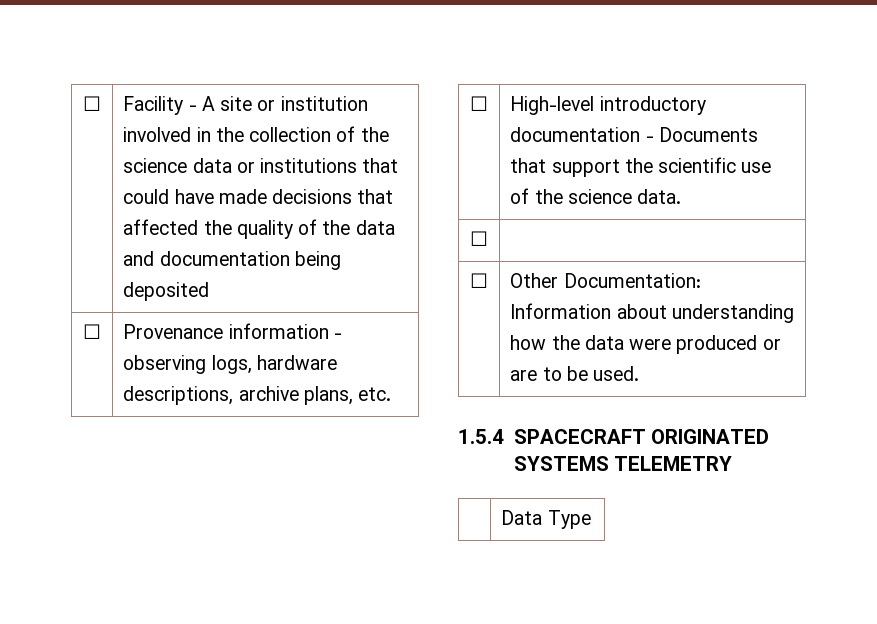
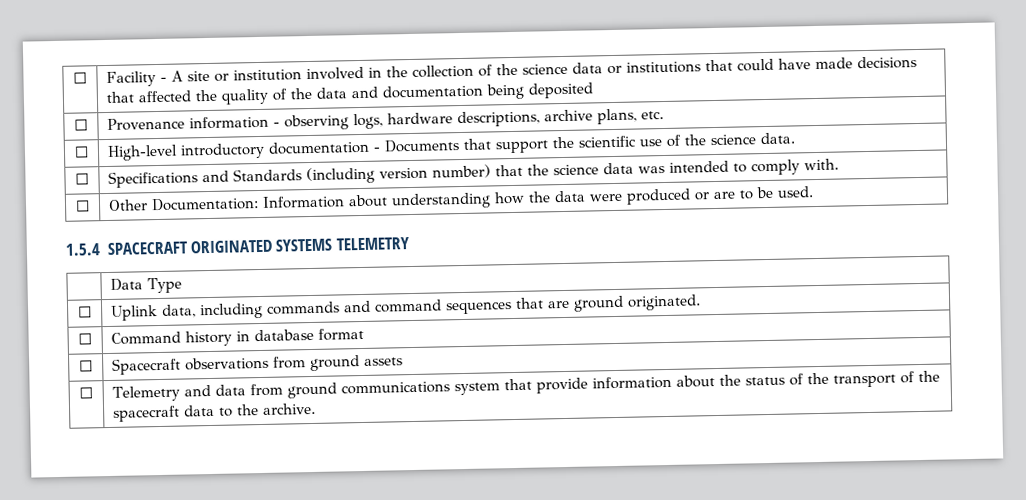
  ☐ | High-level introductory documentation - Documents that support the scientific use of the science data.
- ☐ |
+ ☐ | Specifications and Standards (including version number) that the science data was intended to comply with.
+ ☐ | Uplink data, including commands and command sequences that are ground originated.
+ ☐ | Command history in database format
+ ☐ | Spacecraft observations from ground assets
+ ☐ | Telemetry and data from ground communications system that provide information about the status of the transport of the spacecraft data to the archive.

